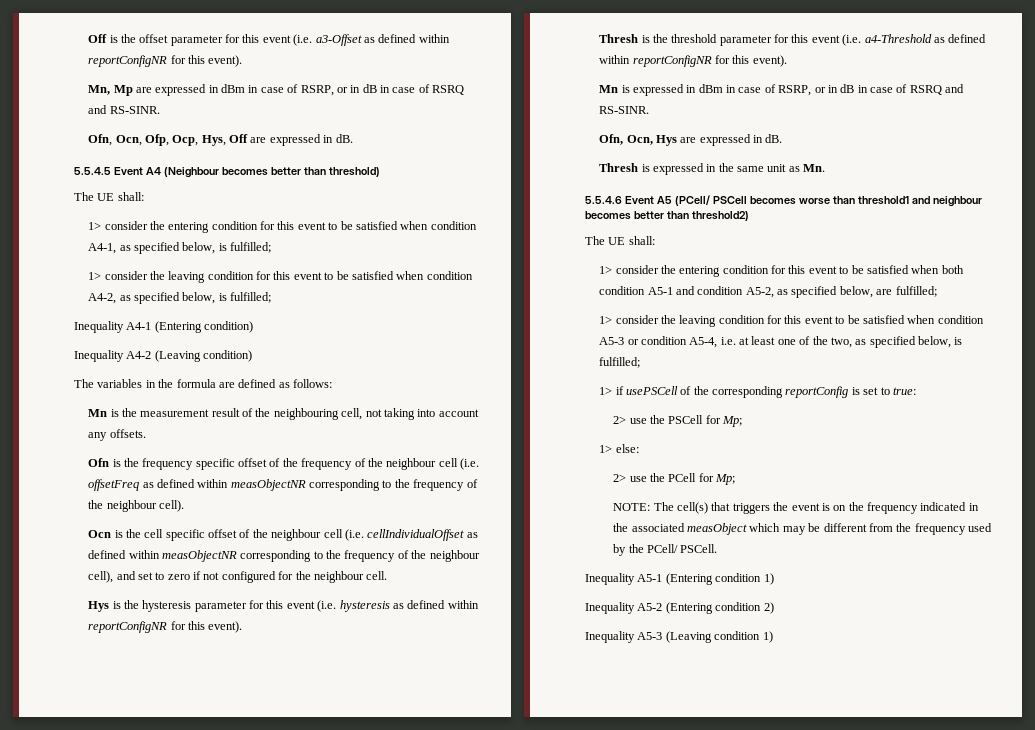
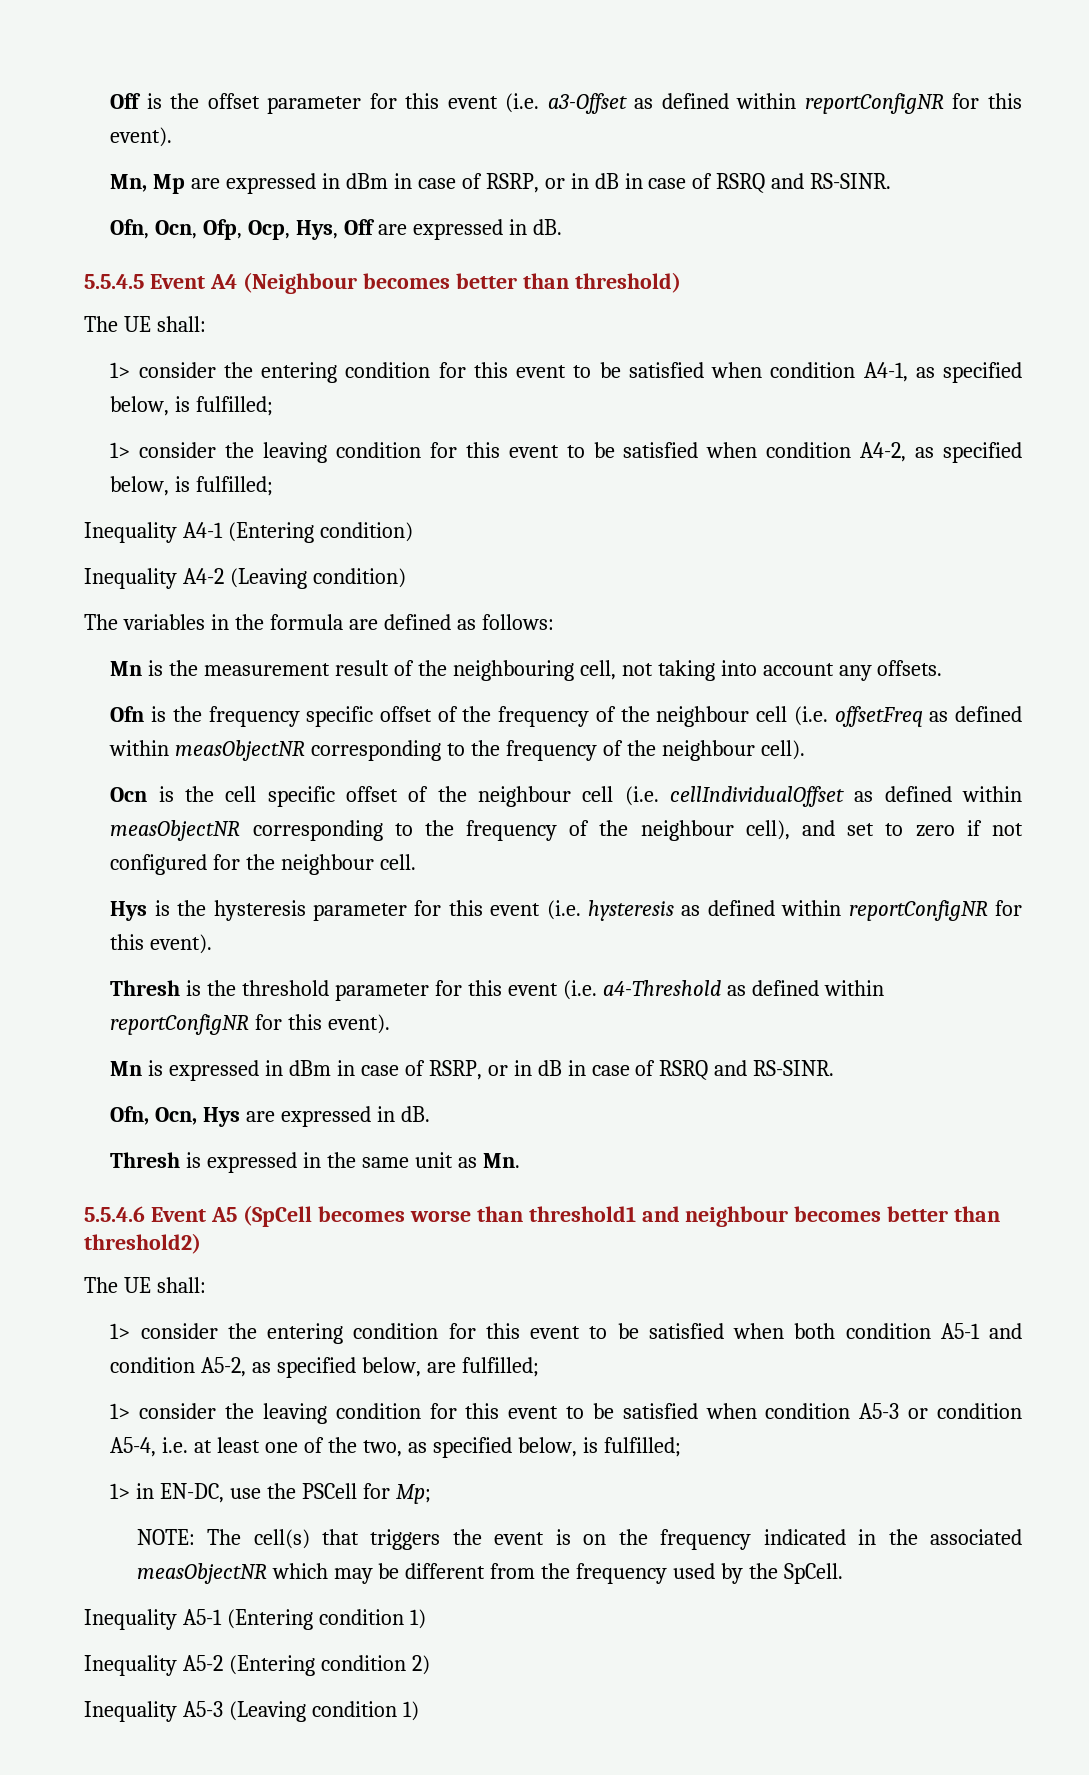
- 5.5.4.6 Event A5 (PCell/ PSCell becomes worse than threshold1 and neighbour becomes better than threshold2)
+ 5.5.4.6 Event A5 (SpCell becomes worse than threshold1 and neighbour becomes better than threshold2)
- 1> if usePSCell of the corresponding reportConfig is set to true:
- 2> use the PSCell for Mp;
+ 1> in EN-DC, use the PSCell for Mp;
- 1> else:
- 2> use the PCell for Mp;
- NOTE: The cell(s) that triggers the event is on the frequency indicated in the associated measObject which may be different from the frequency used by the PCell/ PSCell.
+ NOTE: The cell(s) that triggers the event is on the frequency indicated in the associated measObjectNR which may be different from the frequency used by the SpCell.

